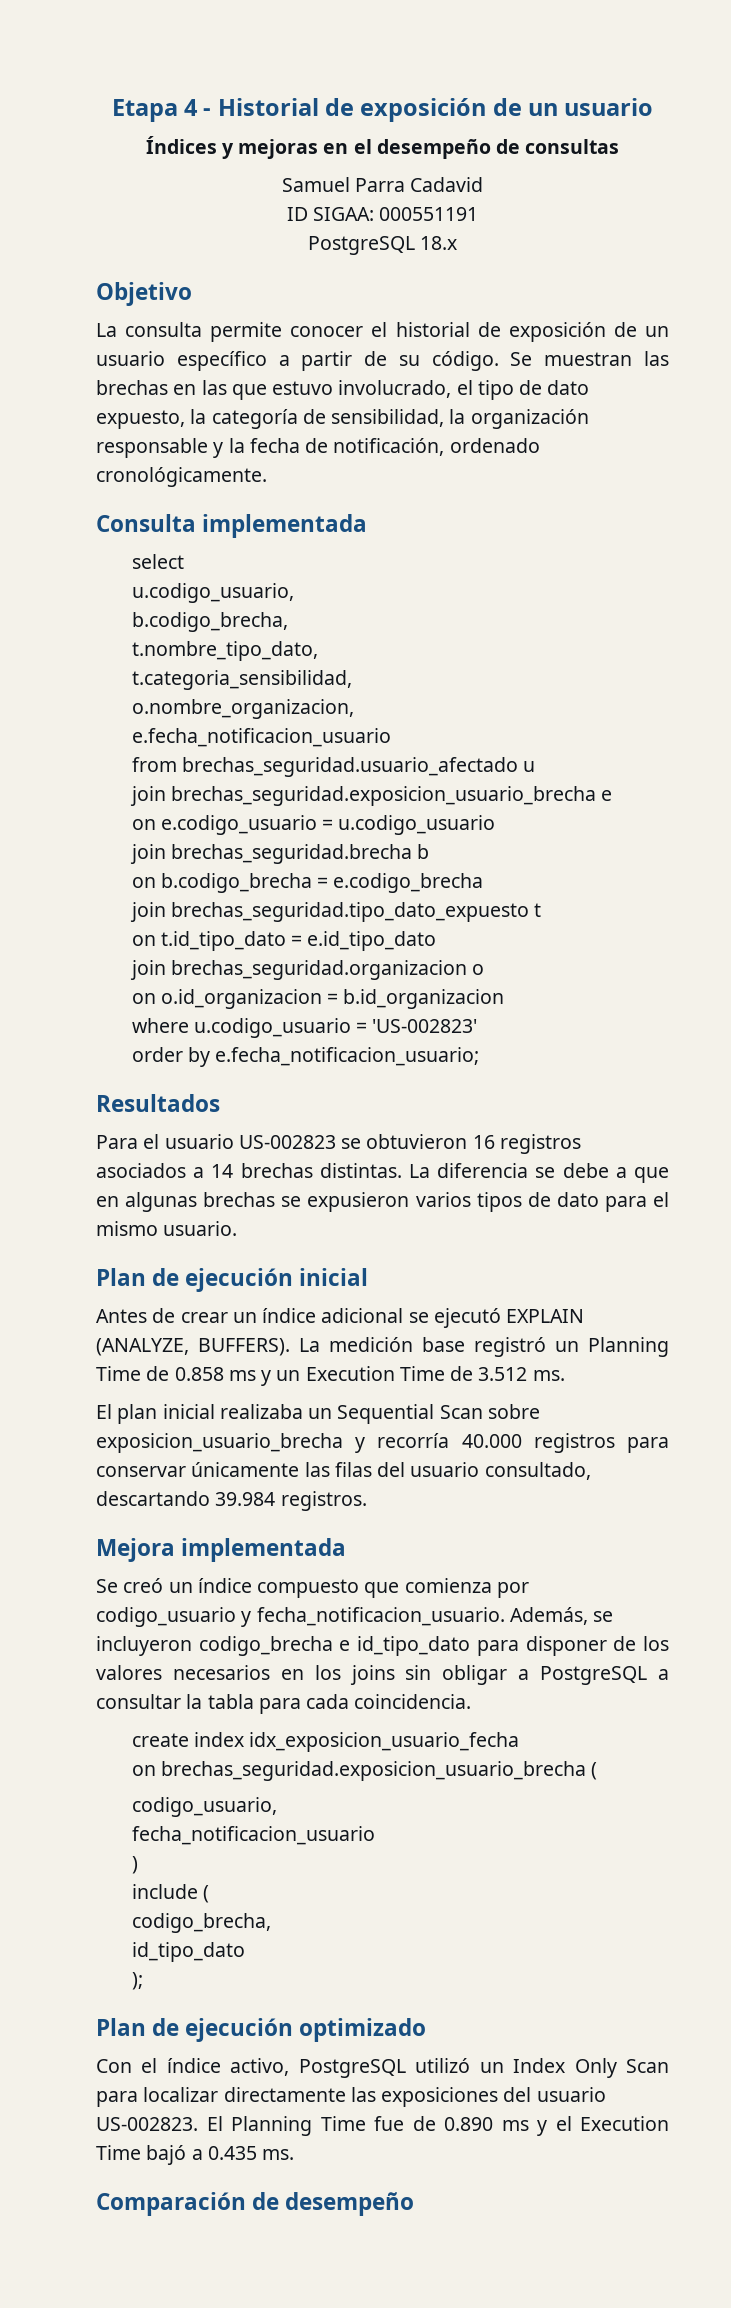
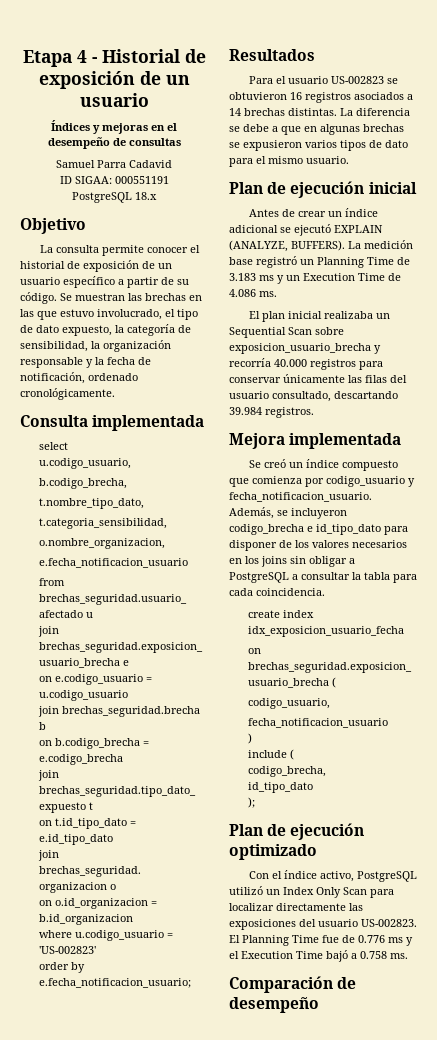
- La medición base registró un Planning Time de 0.858 ms y un Execution Time de 3.512 ms.
+ La medición base registró un Planning Time de 3.183 ms y un Execution Time de 4.086 ms.
- El Planning Time fue de 0.890 ms y el Execution Time bajó a 0.435 ms.
+ El Planning Time fue de 0.776 ms y el Execution Time bajó a 0.758 ms.

